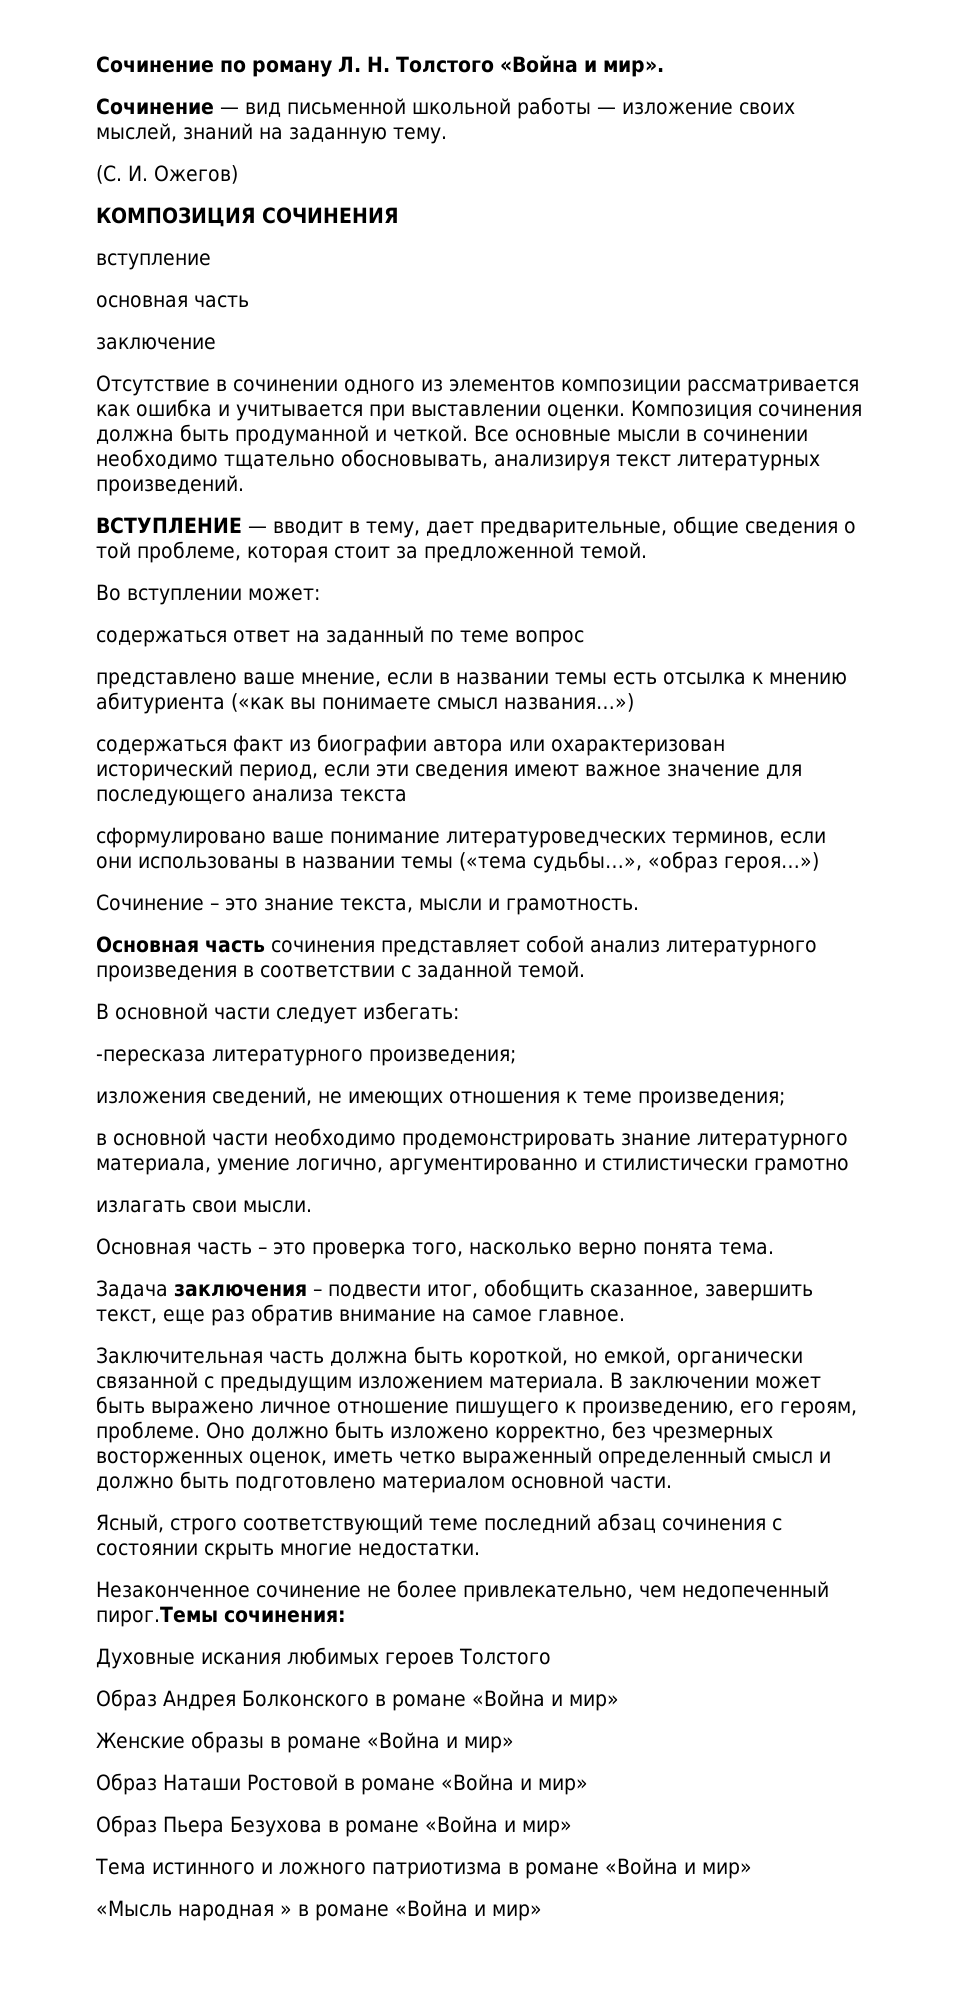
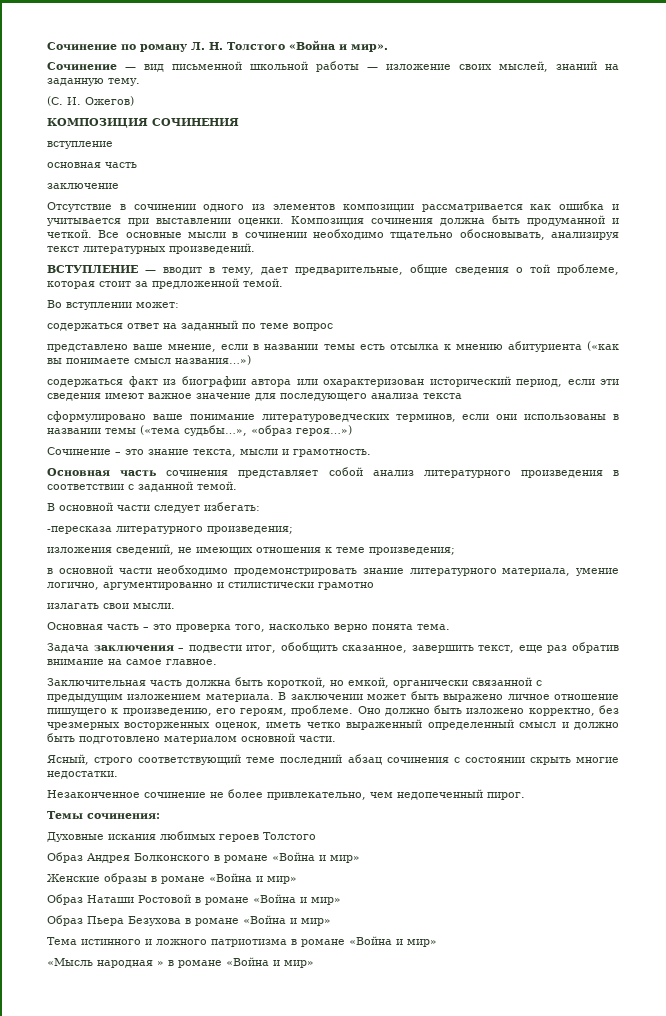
- Незаконченное сочинение не более привлекательно, чем недопеченный пирог.Темы сочинения:
+ Незаконченное сочинение не более привлекательно, чем недопеченный пирог.
+ Темы сочинения:

